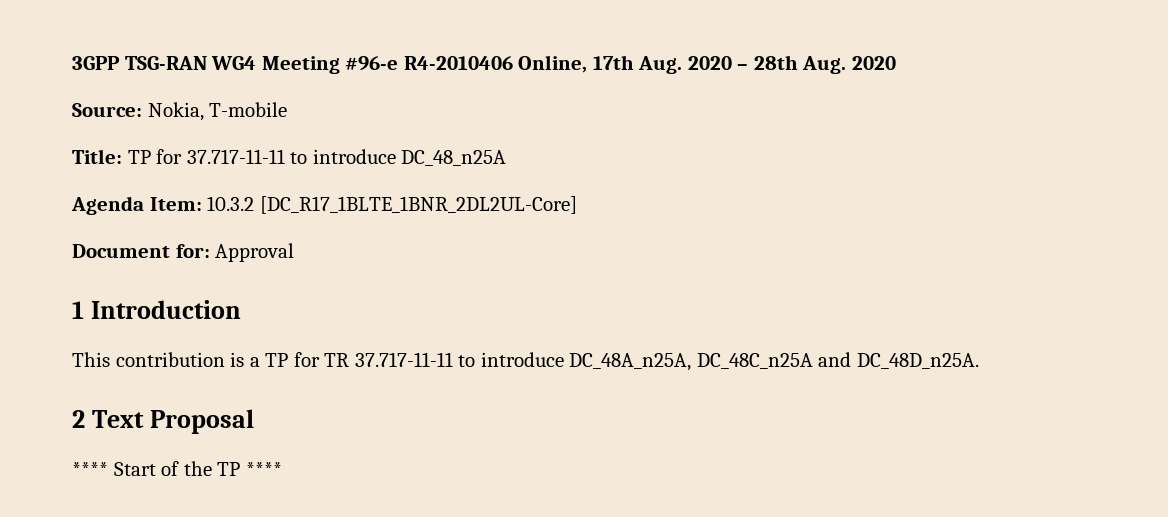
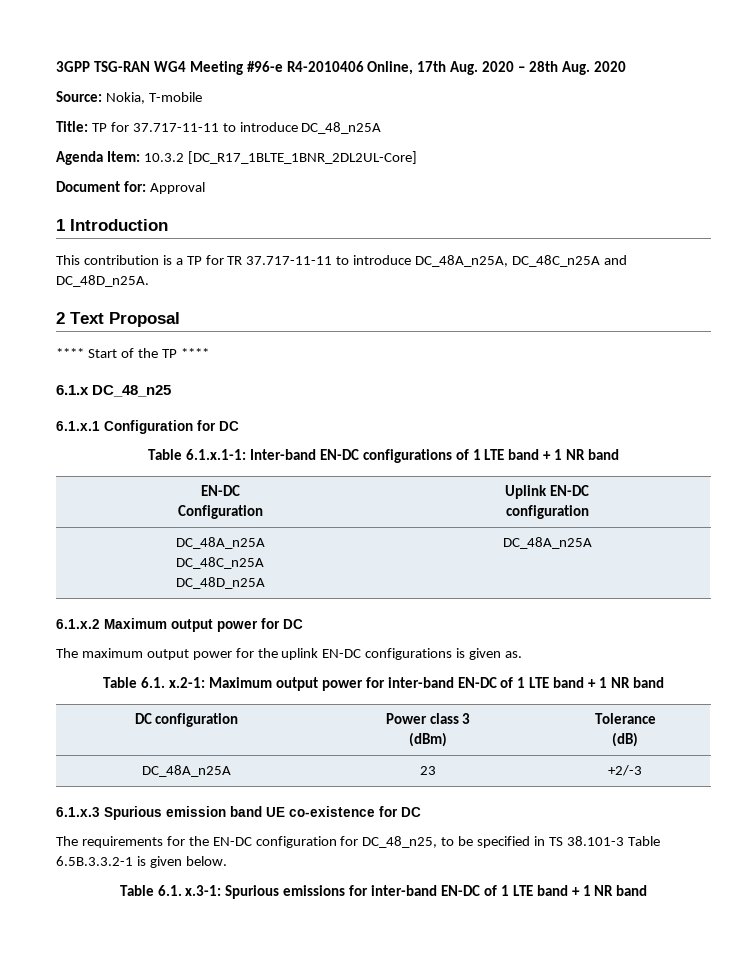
+ 6.1.x DC_48_n25
+ 6.1.x.1 Configuration for DC
+ Table 6.1.x.1-1: Inter-band EN-DC configurations of 1 LTE band + 1 NR band
+ EN-DC
+ Configuration | Uplink EN-DC
+ configuration
+ DC_48A_n25A
+ DC_48C_n25A
+ DC_48D_n25A | DC_48A_n25A
+ 6.1.x.2 Maximum output power for DC
+ The maximum output power for the uplink EN-DC configurations is given as.
+ Table 6.1. x.2-1: Maximum output power for inter-band EN-DC of 1 LTE band + 1 NR band
+ DC configuration | Power class 3
+ (dBm) | Tolerance
+ (dB)
+ DC_48A_n25A | 23 | +2/-3
+ 6.1.x.3 Spurious emission band UE co-existence for DC
+ The requirements for the EN-DC configuration for DC_48_n25, to be specified in TS 38.101-3 Table 6.5B.3.3.2-1 is given below.
+ Table 6.1. x.3-1: Spurious emissions for inter-band EN-DC of 1 LTE band + 1 NR band

